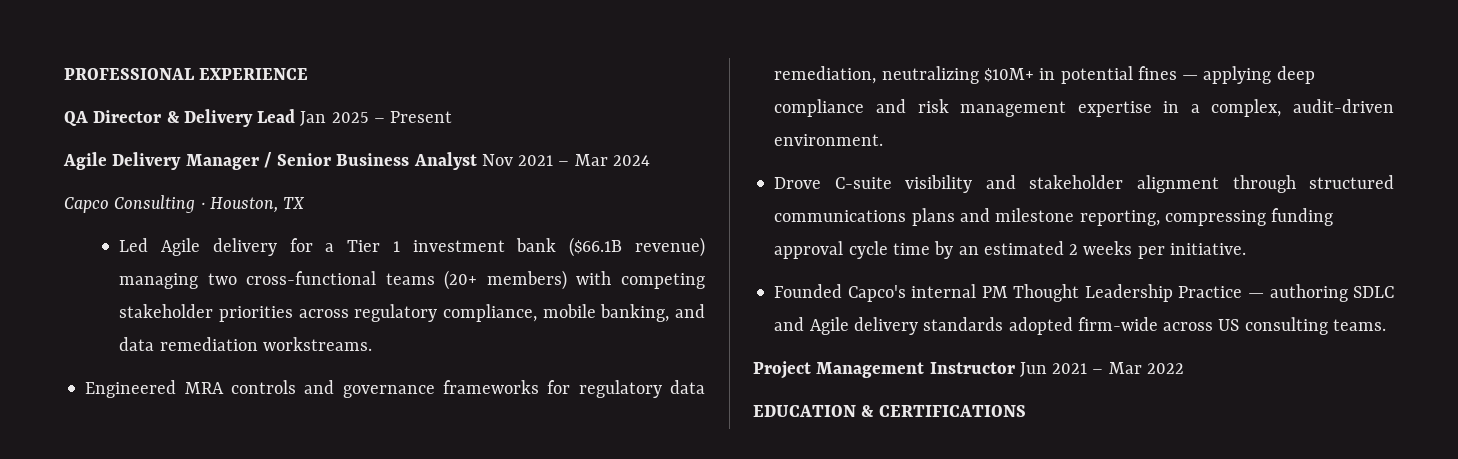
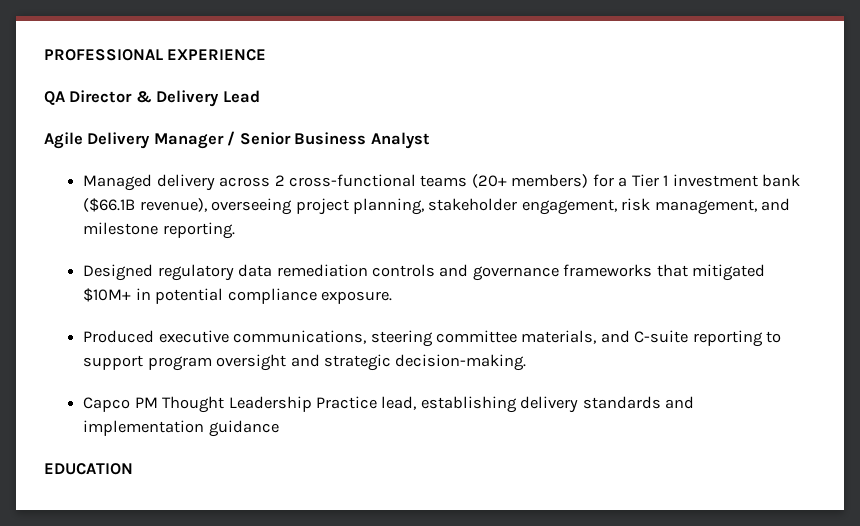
- QA Director & Delivery Lead Jan 2025 – Present
+ QA Director & Delivery Lead
- Agile Delivery Manager / Senior Business Analyst Nov 2021 – Mar 2024
- Capco Consulting · Houston, TX
- Led Agile delivery for a Tier 1 investment bank ($66.1B revenue) managing two cross-functional teams (20+ members) with competing stakeholder priorities across regulatory compliance, mobile banking, and data remediation workstreams.
- Engineered MRA controls and governance frameworks for regulatory data remediation, neutralizing $10M+ in potential fines — applying deep compliance and risk management expertise in a complex, audit-driven environment.
- Drove C-suite visibility and stakeholder alignment through structured communications plans and milestone reporting, compressing funding approval cycle time by an estimated 2 weeks per initiative.
- Founded Capco's internal PM Thought Leadership Practice — authoring SDLC and Agile delivery standards adopted firm-wide across US consulting teams.
- Project Management Instructor Jun 2021 – Mar 2022
+ Agile Delivery Manager / Senior Business Analyst
+ Managed delivery across 2 cross-functional teams (20+ members) for a Tier 1 investment bank ($66.1B revenue), overseeing project planning, stakeholder engagement, risk management, and milestone reporting.
+ Designed regulatory data remediation controls and governance frameworks that mitigated $10M+ in potential compliance exposure.
+ Produced executive communications, steering committee materials, and C-suite reporting to support program oversight and strategic decision-making.
+ Capco PM Thought Leadership Practice lead, establishing delivery standards and implementation guidance
- EDUCATION & CERTIFICATIONS
+ EDUCATION

